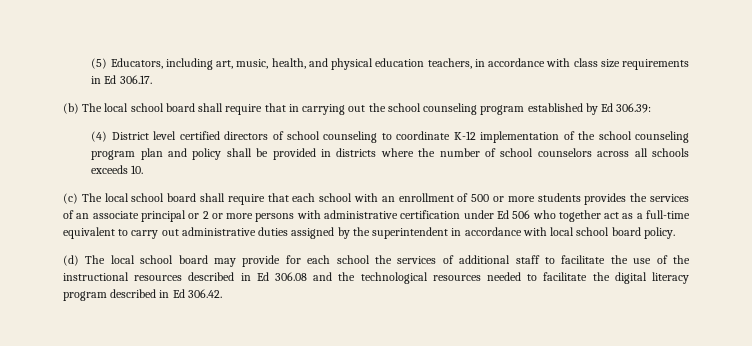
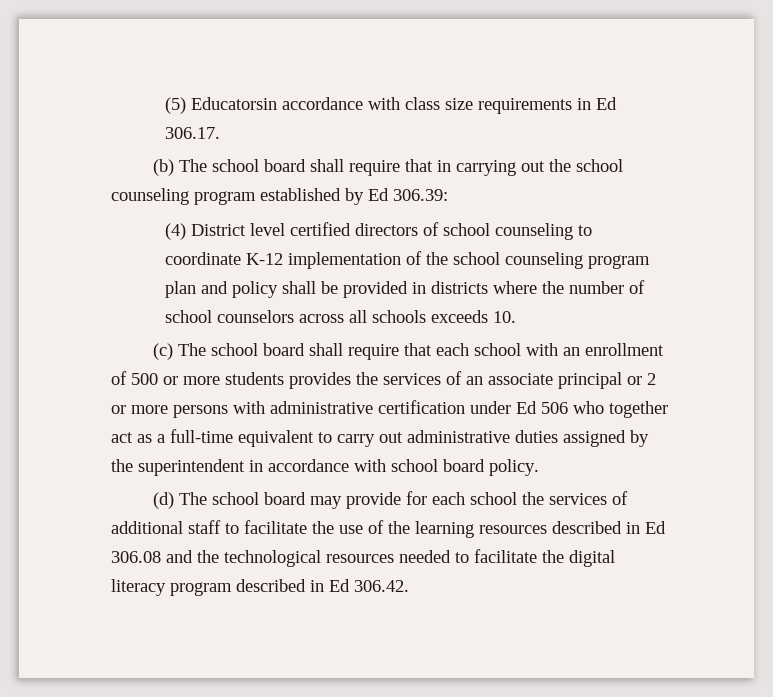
- (5) Educators, including art, music, health, and physical education teachers, in accordance with class size requirements in Ed 306.17.
+ (5) Educatorsin accordance with class size requirements in Ed 306.17.
- (b) The local school board shall require that in carrying out the school counseling program established by Ed 306.39:
+ (b) The school board shall require that in carrying out the school counseling program established by Ed 306.39:
- (c) The local school board shall require that each school with an enrollment of 500 or more students provides the services of an associate principal or 2 or more persons with administrative certification under Ed 506 who together act as a full-time equivalent to carry out administrative duties assigned by the superintendent in accordance with local school board policy.
+ (c) The school board shall require that each school with an enrollment of 500 or more students provides the services of an associate principal or 2 or more persons with administrative certification under Ed 506 who together act as a full-time equivalent to carry out administrative duties assigned by the superintendent in accordance with school board policy.
- (d) The local school board may provide for each school the services of additional staff to facilitate the use of the instructional resources described in Ed 306.08 and the technological resources needed to facilitate the digital literacy program described in Ed 306.42.
+ (d) The school board may provide for each school the services of additional staff to facilitate the use of the learning resources described in Ed 306.08 and the technological resources needed to facilitate the digital literacy program described in Ed 306.42.

